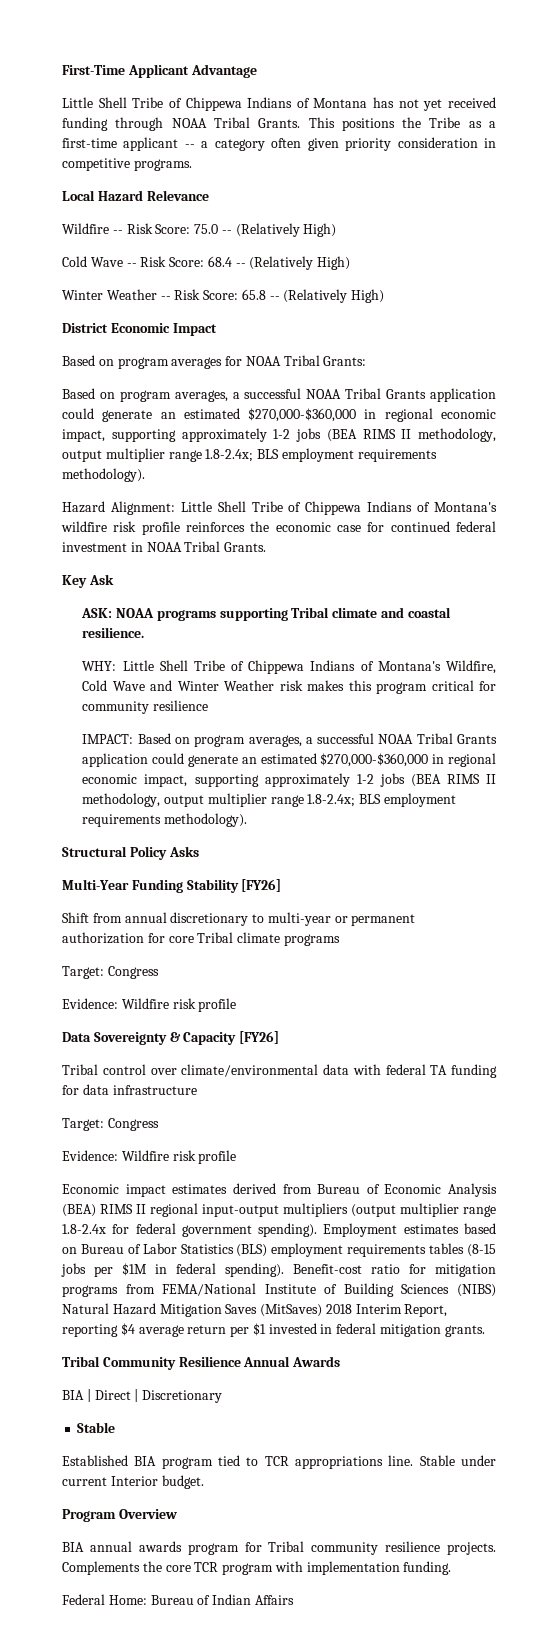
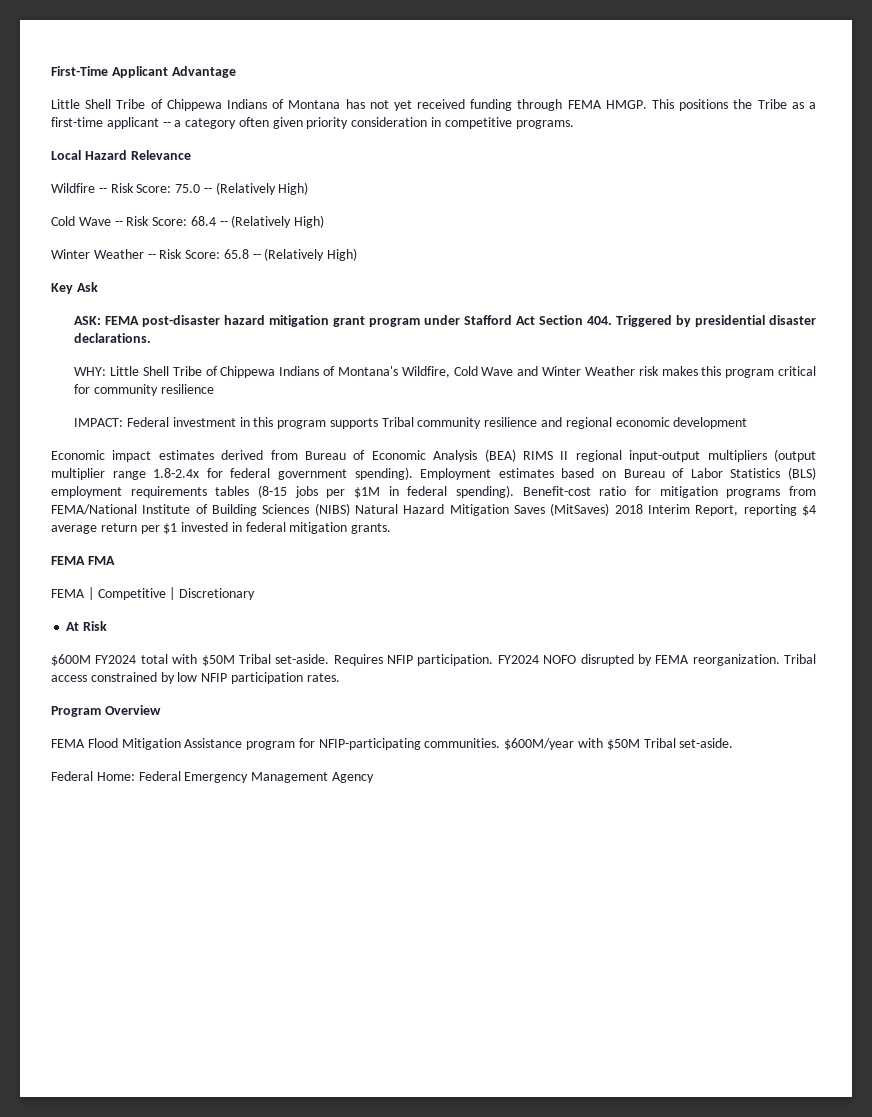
- Little Shell Tribe of Chippewa Indians of Montana has not yet received funding through NOAA Tribal Grants.
+ Little Shell Tribe of Chippewa Indians of Montana has not yet received funding through FEMA HMGP.
- District Economic Impact
- Based on program averages for NOAA Tribal Grants:
- Based on program averages, a successful NOAA Tribal Grants application could generate an estimated $270,000-$360,000 in regional economic impact, supporting approximately 1-2 jobs (BEA RIMS II methodology, output multiplier range 1.8-2.4x; BLS employment requirements methodology).
- Hazard Alignment: Little Shell Tribe of Chippewa Indians of Montana's wildfire risk profile reinforces the economic case for continued federal investment in NOAA Tribal Grants.
  Key Ask
- ASK: NOAA programs supporting Tribal climate and coastal resilience.
+ ASK: FEMA post-disaster hazard mitigation grant program under Stafford Act Section 404. Triggered by presidential disaster declarations.
- IMPACT: Based on program averages, a successful NOAA Tribal Grants application could generate an estimated $270,000-$360,000 in regional economic impact, supporting approximately 1-2 jobs (BEA RIMS II methodology, output multiplier range 1.8-2.4x; BLS employment requirements methodology).
- Structural Policy Asks
- Multi-Year Funding Stability [FY26]
- Shift from annual discretionary to multi-year or permanent authorization for core Tribal climate programs
- Target: Congress
- Evidence: Wildfire risk profile
- Data Sovereignty & Capacity [FY26]
- Tribal control over climate/environmental data with federal TA funding for data infrastructure
- Target: Congress
- Evidence: Wildfire risk profile
+ IMPACT: Federal investment in this program supports Tribal community resilience and regional economic development
- Tribal Community Resilience Annual Awards
- BIA | Direct | Discretionary
- Stable
- Established BIA program tied to TCR appropriations line. Stable under current Interior budget.
+ FEMA FMA
+ FEMA | Competitive | Discretionary
+ At Risk
+ $600M FY2024 total with $50M Tribal set-aside. Requires NFIP participation. FY2024 NOFO disrupted by FEMA reorganization. Tribal access constrained by low NFIP participation rates.
  Program Overview
- BIA annual awards program for Tribal community resilience projects. Complements the core TCR program with implementation funding.
- Federal Home: Bureau of Indian Affairs
+ FEMA Flood Mitigation Assistance program for NFIP-participating communities. $600M/year with $50M Tribal set-aside.
+ Federal Home: Federal Emergency Management Agency

